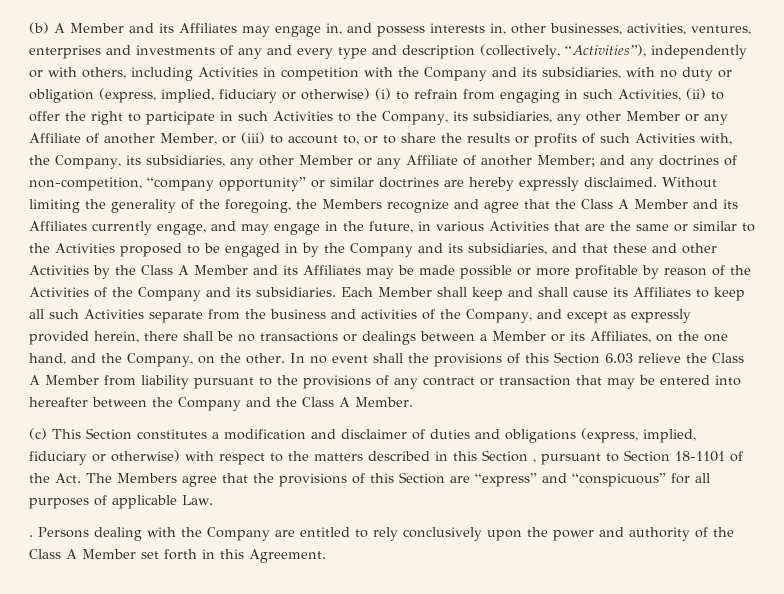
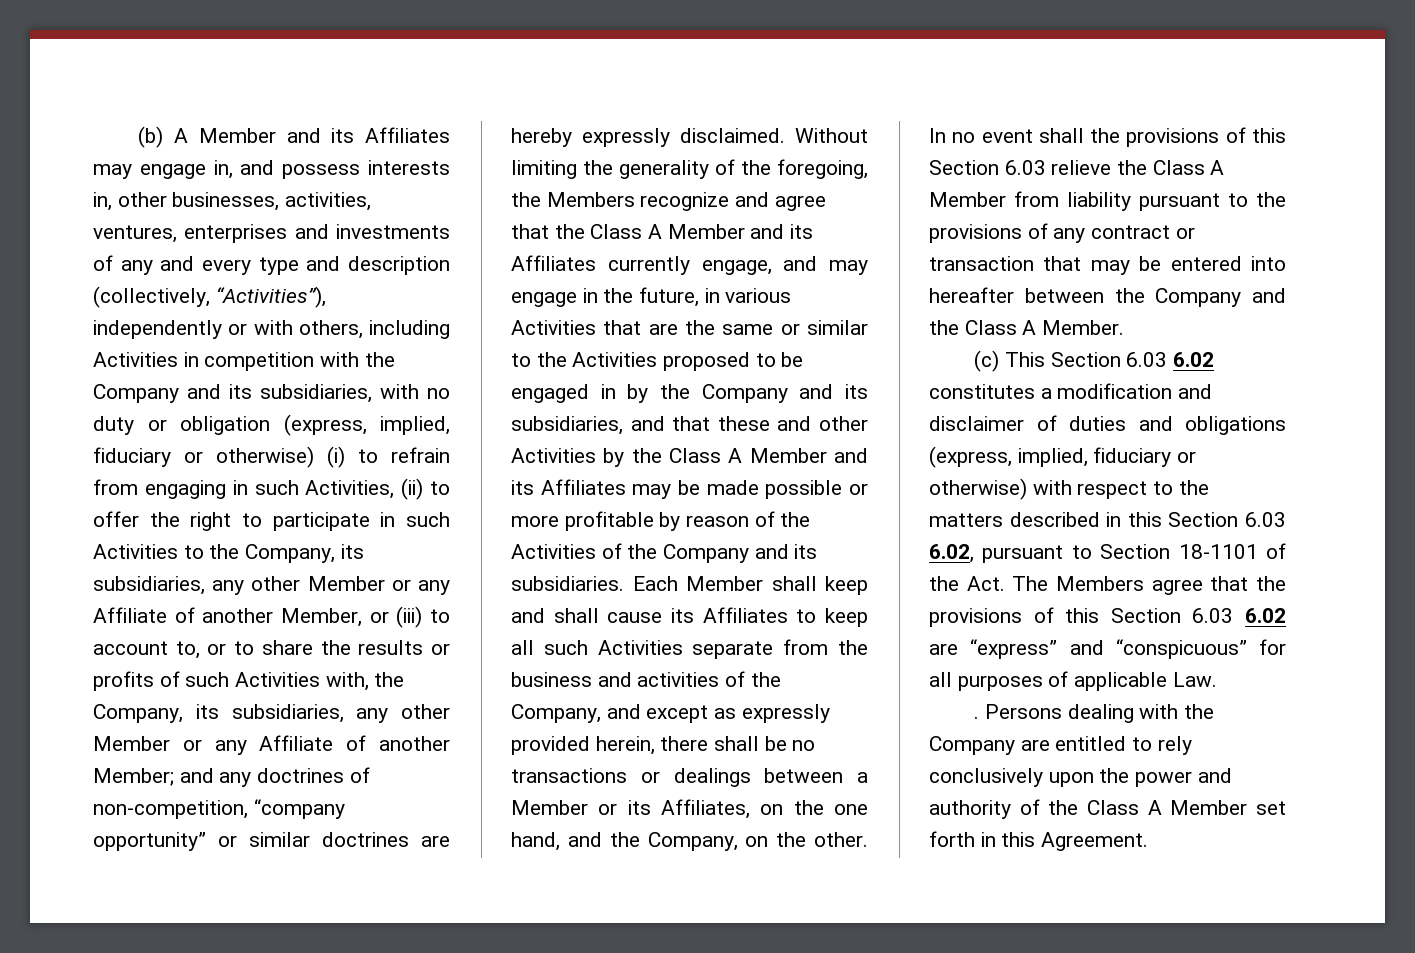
- (c) This Section constitutes a modification and disclaimer of duties and obligations (express, implied, fiduciary or otherwise) with respect to the matters described in this Section , pursuant to Section 18-1101 of the Act. The Members agree that the provisions of this Section are “express” and “conspicuous” for all purposes of applicable Law.
+ (c) This Section 6.03 6.02 constitutes a modification and disclaimer of duties and obligations (express, implied, fiduciary or otherwise) with respect to the matters described in this Section 6.03 6.02, pursuant to Section 18-1101 of the Act. The Members agree that the provisions of this Section 6.03 6.02 are “express” and “conspicuous” for all purposes of applicable Law.

